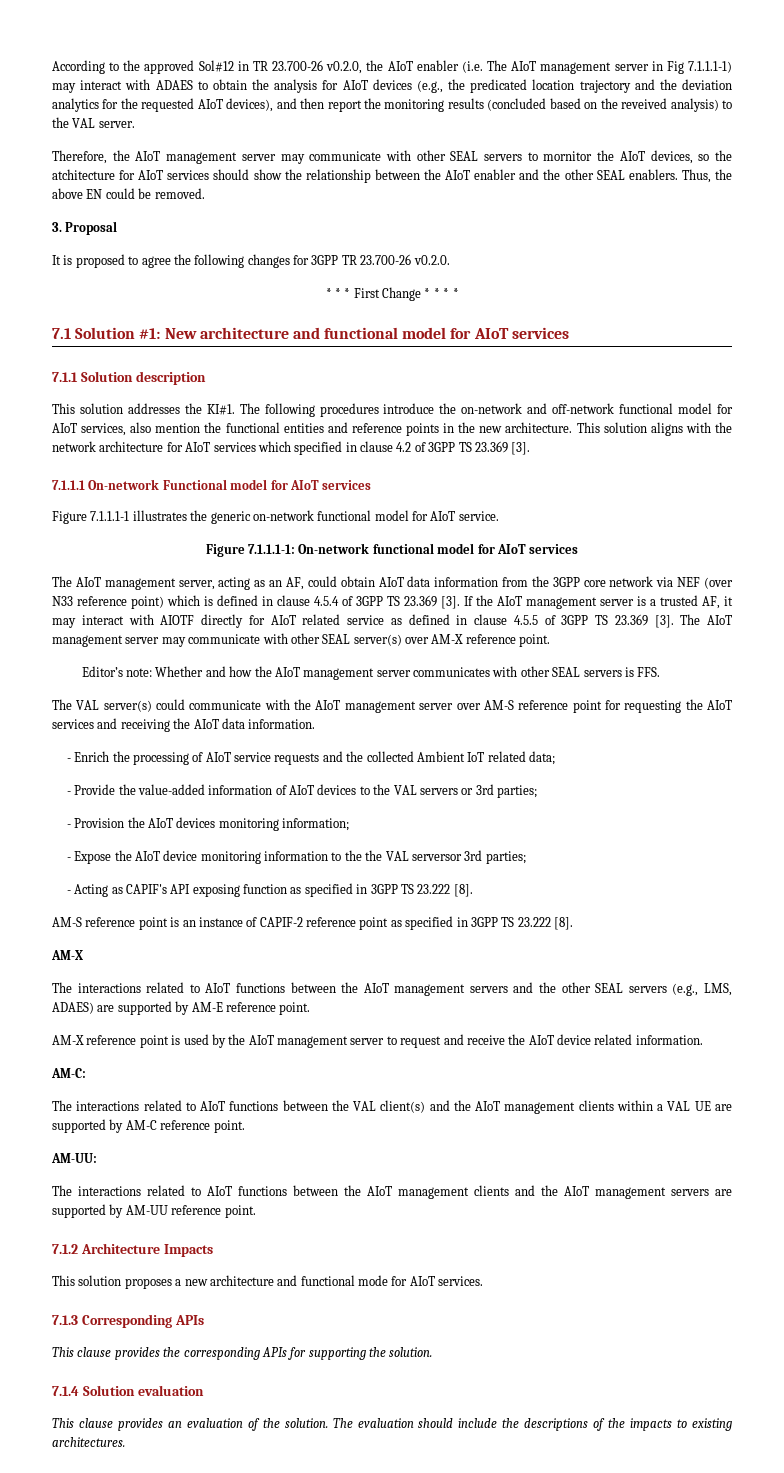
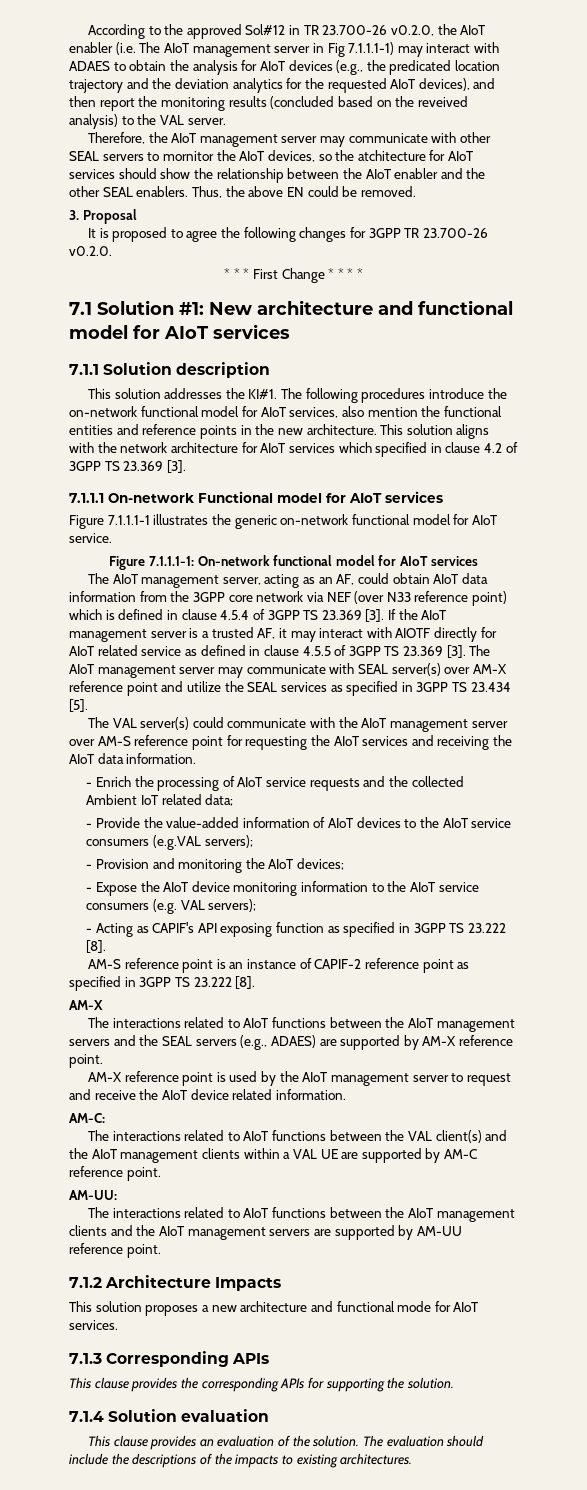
- The following procedures introduce the on-network and off-network functional model for AIoT services, also mention the functional entities and reference points in the new architecture.
+ The following procedures introduce the on-network functional model for AIoT services, also mention the functional entities and reference points in the new architecture.
- The AIoT management server may communicate with other SEAL server(s) over AM-X reference point.
- Editor’s note: Whether and how the AIoT management server communicates with other SEAL servers is FFS.
+ The AIoT management server may communicate with SEAL server(s) over AM-X reference point and utilize the SEAL services as specified in 3GPP TS 23.434 [5].
- - Provide the value-added information of AIoT devices to the VAL servers or 3rd parties;
- - Provision the AIoT devices monitoring information;
+ - Provide the value-added information of AIoT devices to the AIoT service consumers (e.g.VAL servers);
+ - Provision and monitoring the AIoT devices;
- - Expose the AIoT device monitoring information to the the VAL serversor 3rd parties;
+ - Expose the AIoT device monitoring information to the AIoT service consumers (e.g. VAL servers);
- The interactions related to AIoT functions between the AIoT management servers and the other SEAL servers (e.g., LMS, ADAES) are supported by AM-E reference point.
+ The interactions related to AIoT functions between the AIoT management servers and the SEAL servers (e.g., ADAES) are supported by AM-X reference point.

